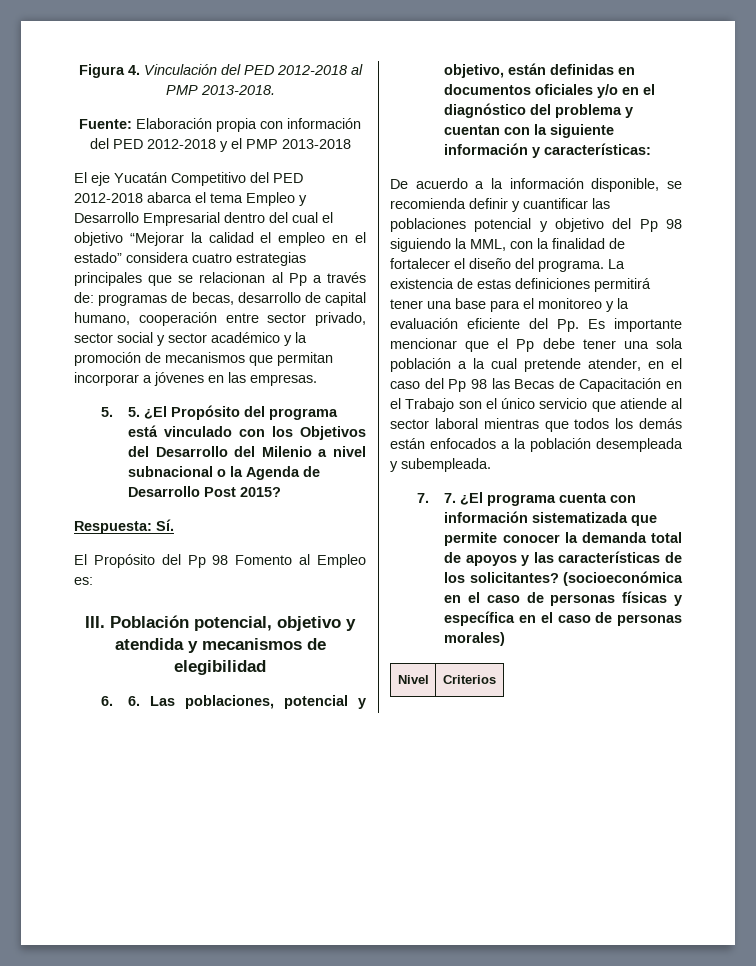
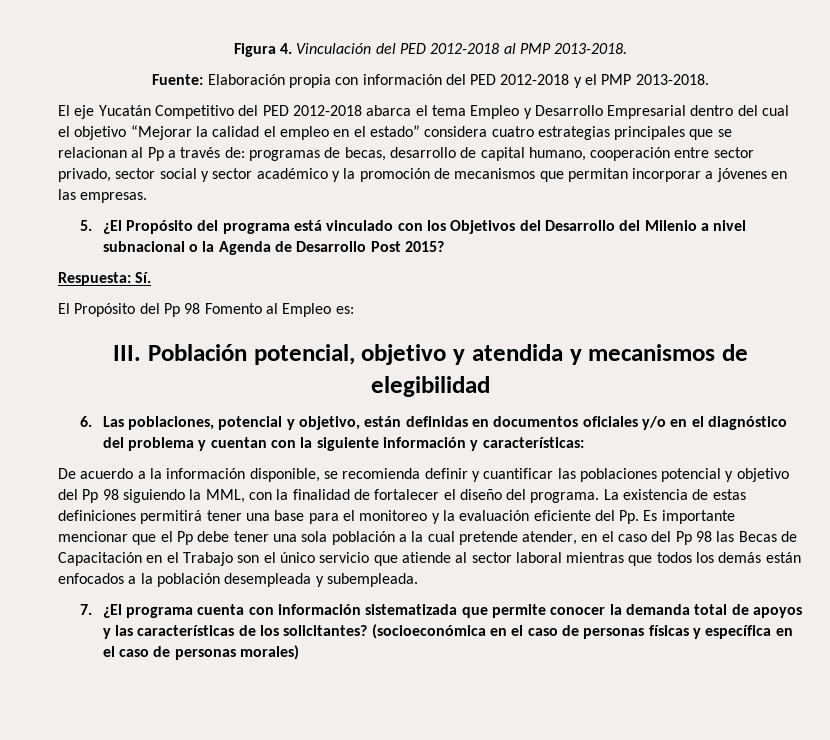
- Fuente: Elaboración propia con información del PED 2012-2018 y el PMP 2013-2018
+ Fuente: Elaboración propia con información del PED 2012-2018 y el PMP 2013-2018.
- 5. 5. ¿El Propósito del programa está vinculado con los Objetivos del Desarrollo del Milenio a nivel subnacional o la Agenda de Desarrollo Post 2015?
+ 5. ¿El Propósito del programa está vinculado con los Objetivos del Desarrollo del Milenio a nivel subnacional o la Agenda de Desarrollo Post 2015?
- 6. 6. Las poblaciones, potencial y objetivo, están definidas en documentos oficiales y/o en el diagnóstico del problema y cuentan con la siguiente información y características:
+ 6. Las poblaciones, potencial y objetivo, están definidas en documentos oficiales y/o en el diagnóstico del problema y cuentan con la siguiente información y características:
- 7. 7. ¿El programa cuenta con información sistematizada que permite conocer la demanda total de apoyos y las características de los solicitantes?
+ 7. ¿El programa cuenta con información sistematizada que permite conocer la demanda total de apoyos y las características de los solicitantes?
- Nivel | Criterios

